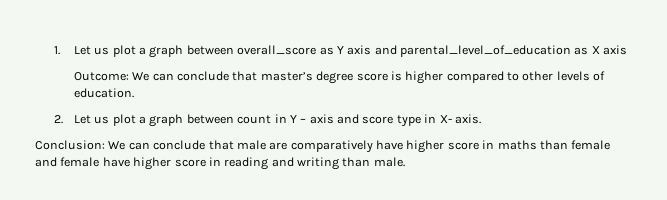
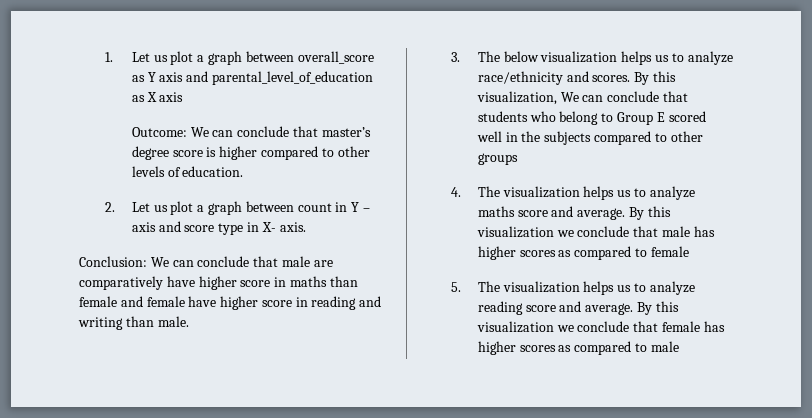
+ 3. The below visualization helps us to analyze race/ethnicity and scores. By this visualization, We can conclude that students who belong to Group E scored well in the subjects compared to other groups
+ 4. The visualization helps us to analyze maths score and average. By this visualization we conclude that male has higher scores as compared to female
+ 5. The visualization helps us to analyze reading score and average. By this visualization we conclude that female has higher scores as compared to male

